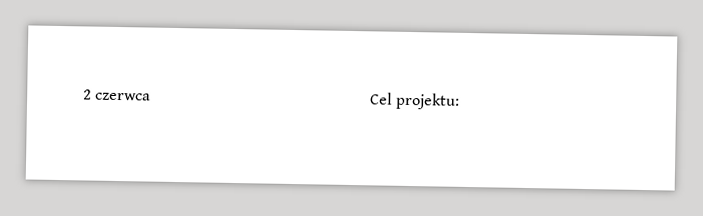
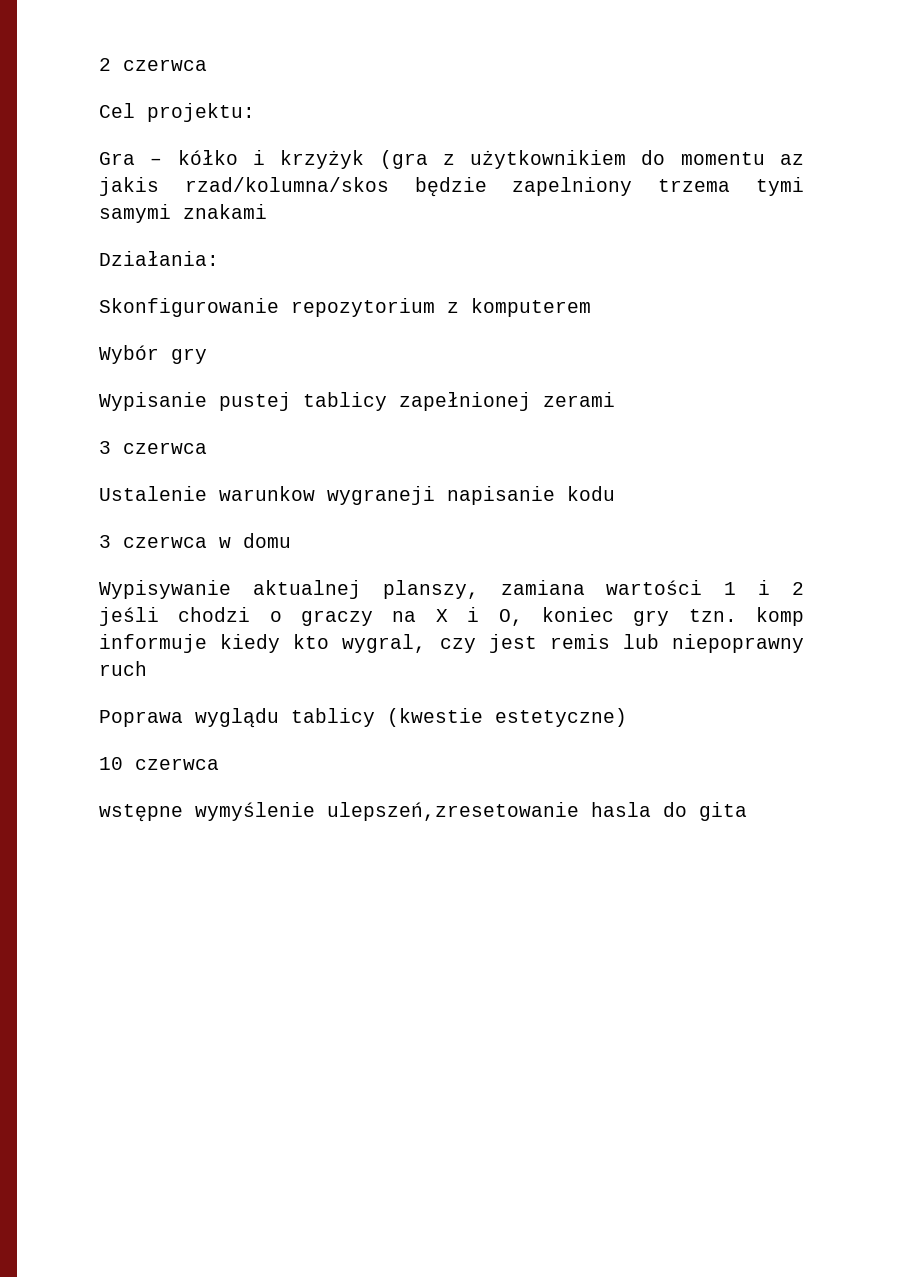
+ Gra – kółko i krzyżyk (gra z użytkownikiem do momentu az jakis rzad/kolumna/skos będzie zapelniony trzema tymi samymi znakami
+ Działania:
+ Skonfigurowanie repozytorium z komputerem
+ Wybór gry
+ Wypisanie pustej tablicy zapełnionej zerami
+ 3 czerwca
+ Ustalenie warunkow wygraneji napisanie kodu
+ 3 czerwca w domu
+ Wypisywanie aktualnej planszy, zamiana wartości 1 i 2 jeśli chodzi o graczy na X i O, koniec gry tzn. komp informuje kiedy kto wygral, czy jest remis lub niepoprawny ruch
+ Poprawa wyglądu tablicy (kwestie estetyczne)
+ 10 czerwca
+ wstępne wymyślenie ulepszeń,zresetowanie hasla do gita

